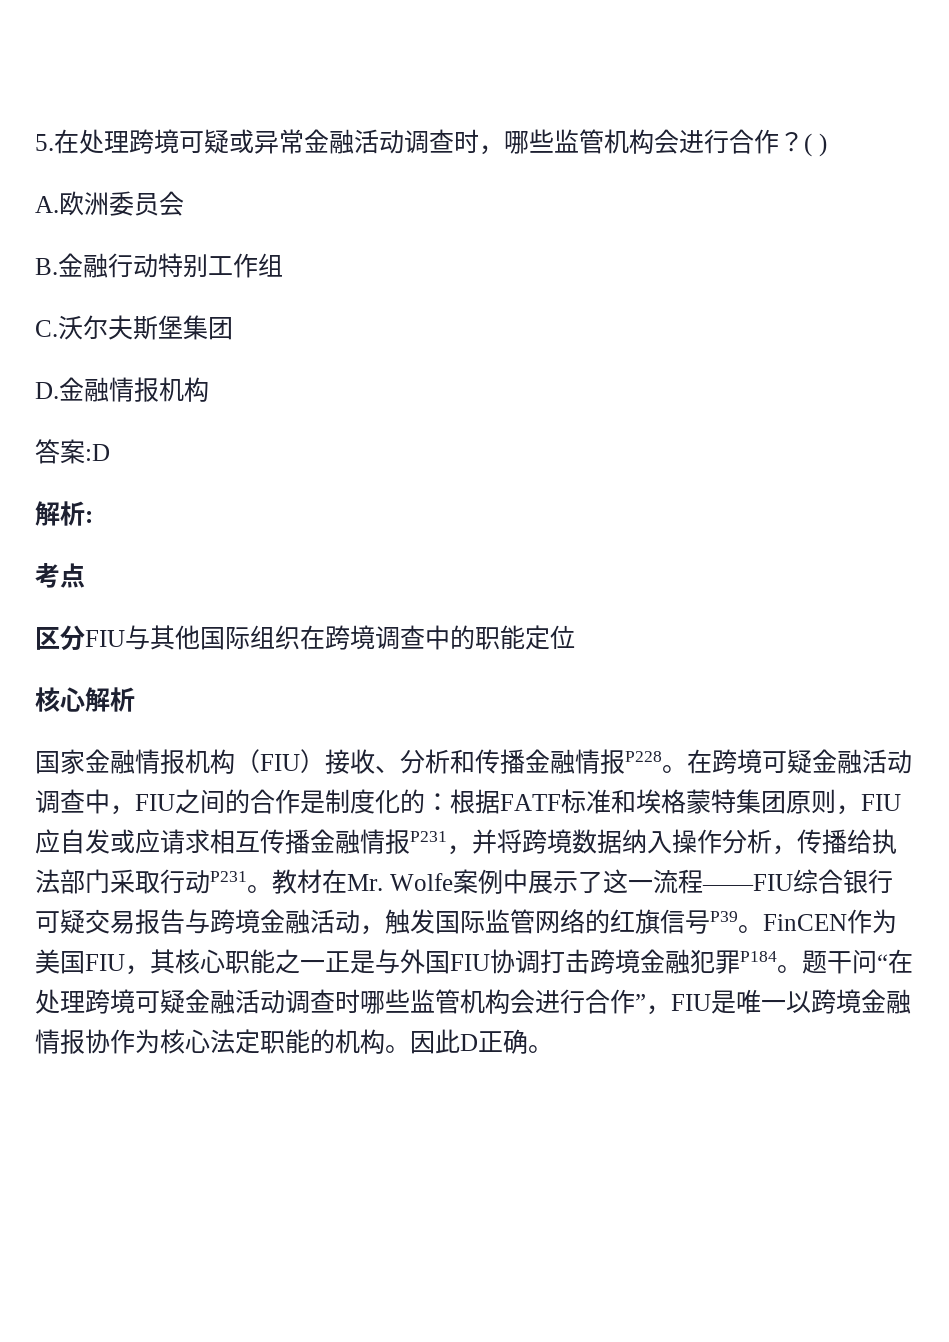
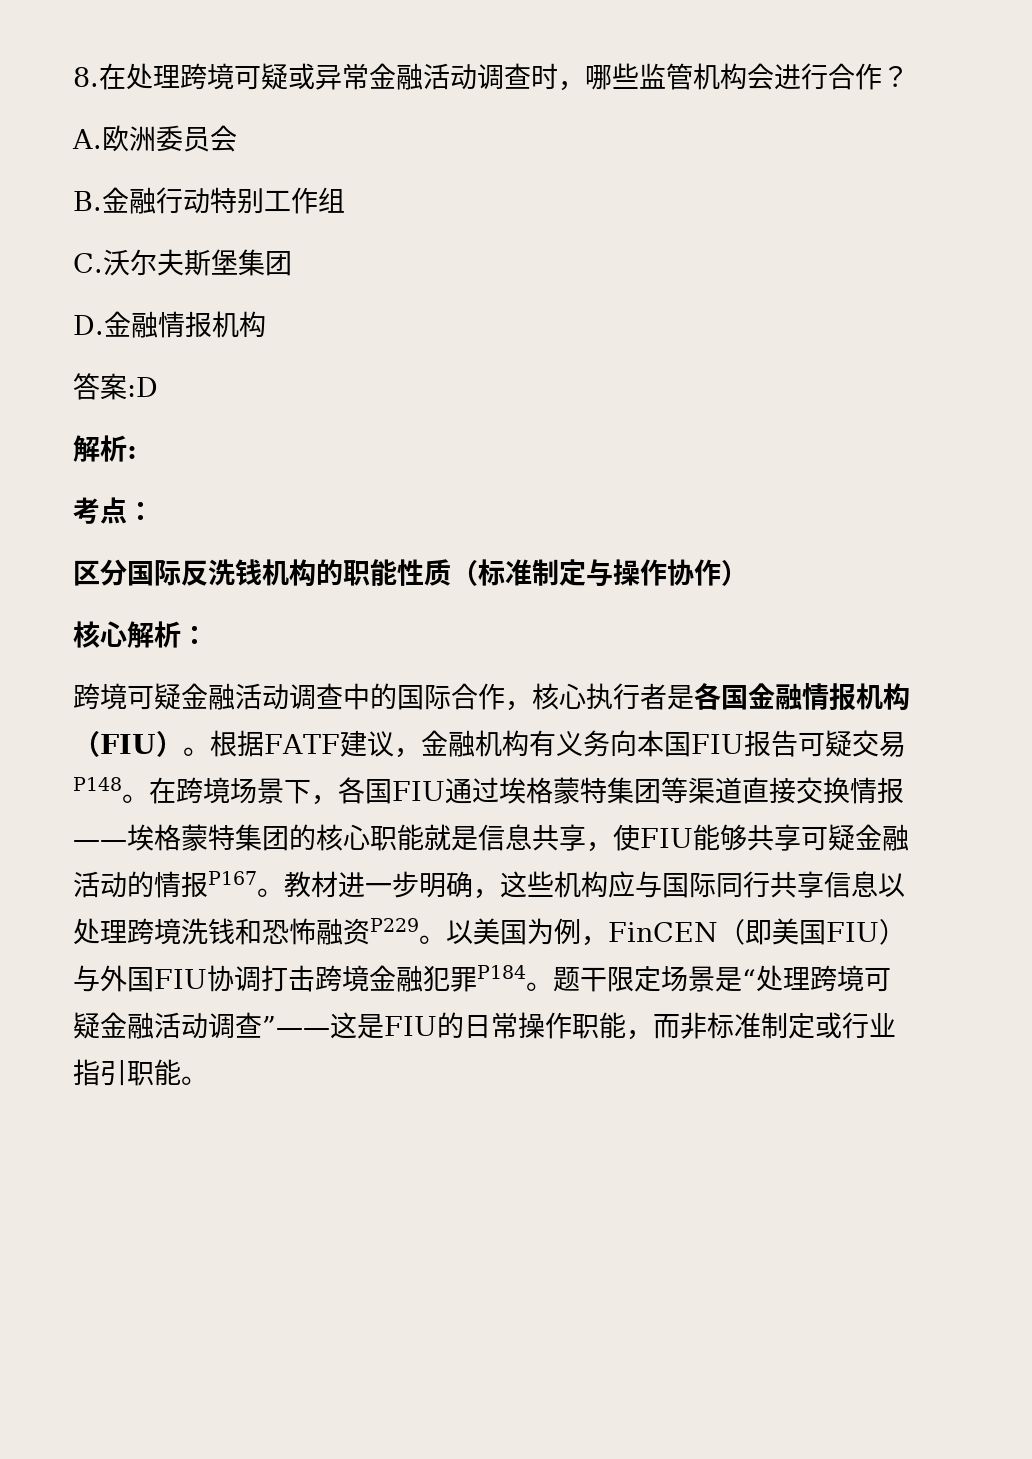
- 5.在处理跨境可疑或异常金融活动调查时，哪些监管机构会进行合作？( )
+ 8.在处理跨境可疑或异常金融活动调查时，哪些监管机构会进行合作？
- 考点
+ 考点：
- 区分FIU与其他国际组织在跨境调查中的职能定位
- 核心解析
- 国家金融情报机构（FIU）接收、分析和传播金融情报P228。在跨境可疑金融活动调查中，FIU之间的合作是制度化的：根据FATF标准和埃格蒙特集团原则，FIU应自发或应请求相互传播金融情报P231，并将跨境数据纳入操作分析，传播给执法部门采取行动P231。教材在Mr. Wolfe案例中展示了这一流程——FIU综合银行可疑交易报告与跨境金融活动，触发国际监管网络的红旗信号P39。FinCEN作为美国FIU，其核心职能之一正是与外国FIU协调打击跨境金融犯罪P184。
+ 区分国际反洗钱机构的职能性质（标准制定与操作协作）
+ 核心解析：
+ 跨境可疑金融活动调查中的国际合作，核心执行者是各国金融情报机构（FIU）。根据FATF建议，金融机构有义务向本国FIU报告可疑交易P148。在跨境场景下，各国FIU通过埃格蒙特集团等渠道直接交换情报——埃格蒙特集团的核心职能就是信息共享，使FIU能够共享可疑金融活动的情报P167。教材进一步明确，这些机构应与国际同行共享信息以处理跨境洗钱和恐怖融资P229。以美国为例，FinCEN（即美国FIU）与外国FIU协调打击跨境金融犯罪P184。
- 题干问“在处理跨境可疑金融活动调查时哪些监管机构会进行合作”，FIU是唯一以跨境金融情报协作为核心法定职能的机构。因此D正确。
+ 题干限定场景是“处理跨境可疑金融活动调查”——这是FIU的日常操作职能，而非标准制定或行业指引职能。

